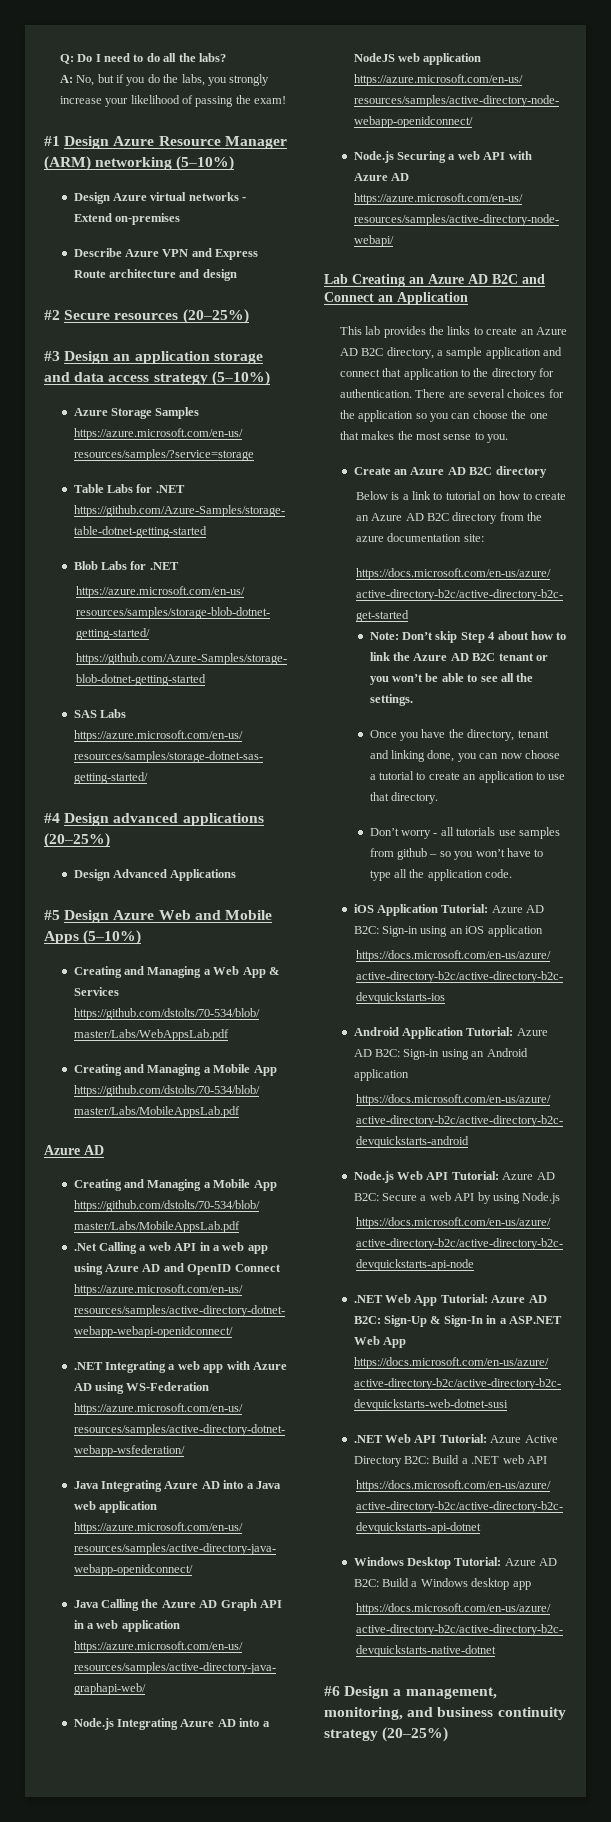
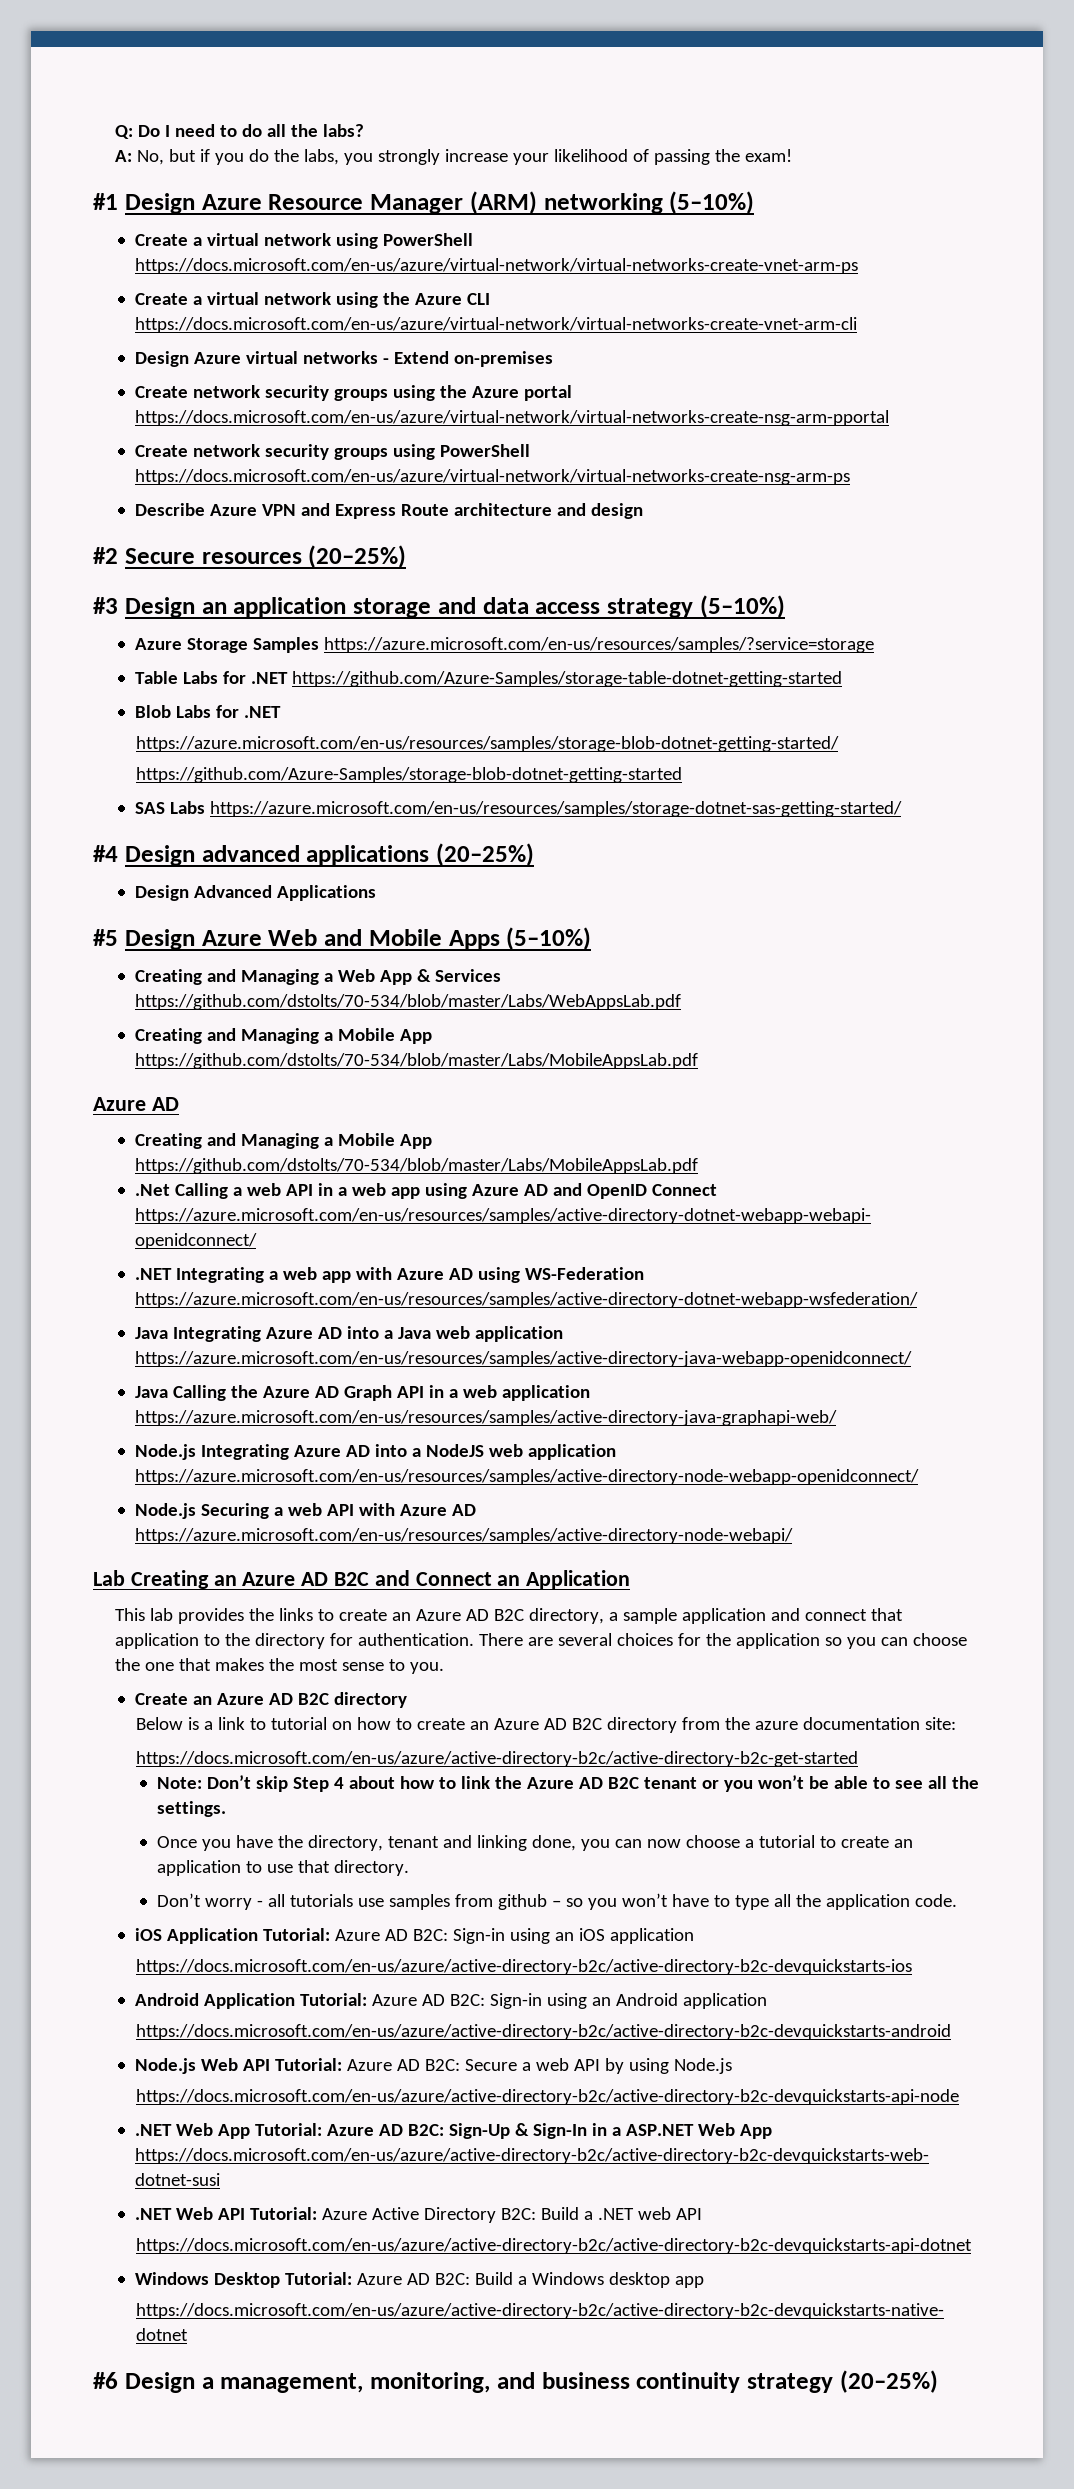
+ Create a virtual network using PowerShell https://docs.microsoft.com/en-us/azure/virtual-network/virtual-networks-create-vnet-arm-ps
+ Create a virtual network using the Azure CLI https://docs.microsoft.com/en-us/azure/virtual-network/virtual-networks-create-vnet-arm-cli
+ Create network security groups using the Azure portal https://docs.microsoft.com/en-us/azure/virtual-network/virtual-networks-create-nsg-arm-pportal
+ Create network security groups using PowerShell https://docs.microsoft.com/en-us/azure/virtual-network/virtual-networks-create-nsg-arm-ps

